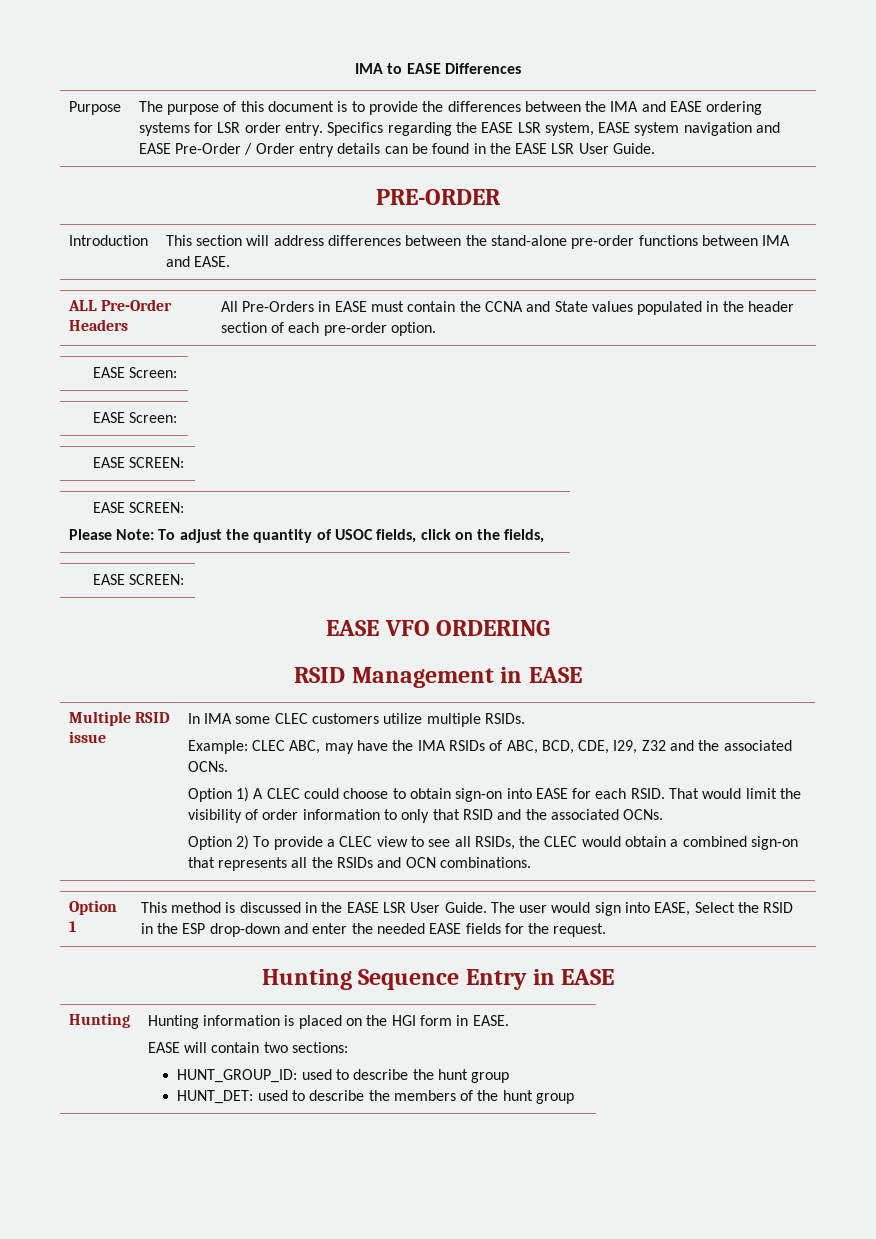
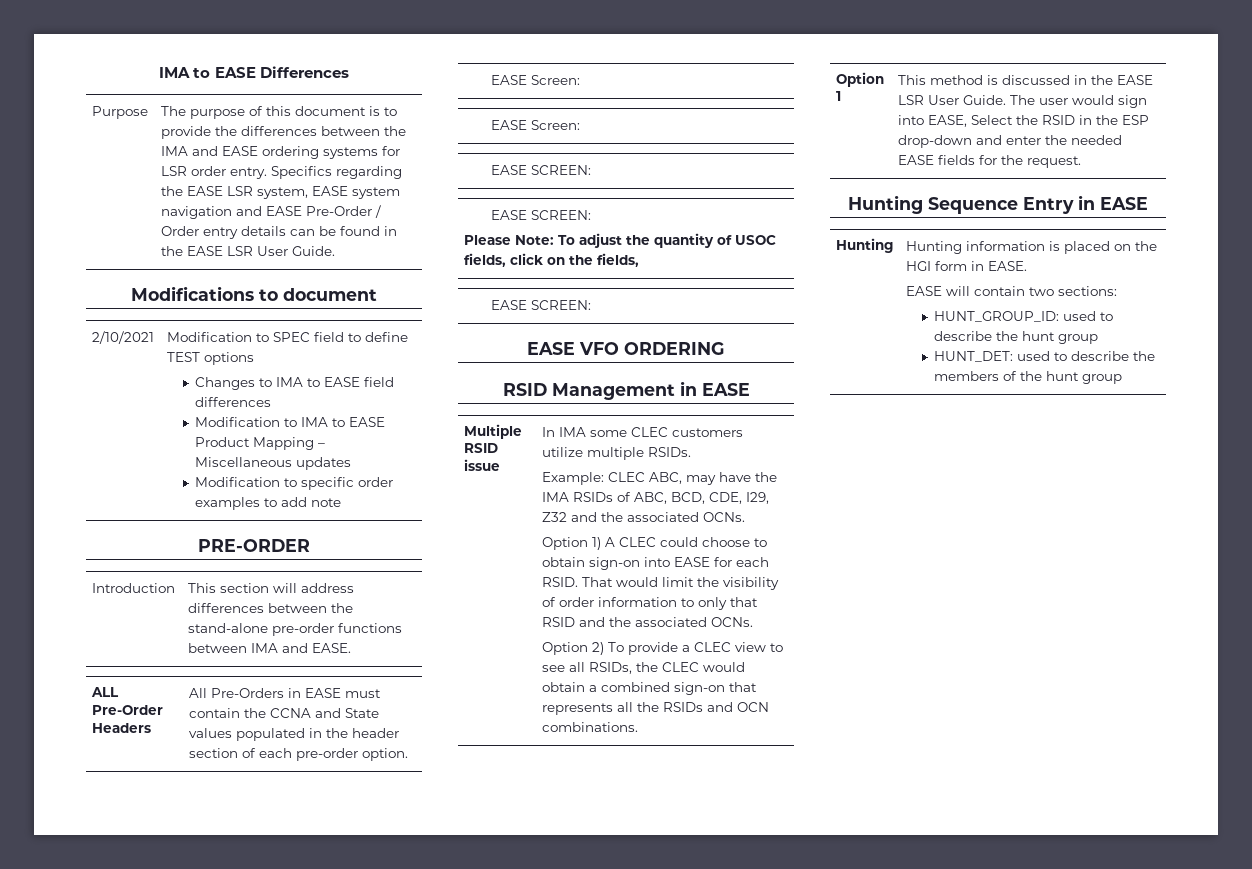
+ Modifications to document
+ 2/10/2021 | Modification to SPEC field to define TEST options
+ Changes to IMA to EASE field differences
+ Modification to IMA to EASE Product Mapping – Miscellaneous updates
+ Modification to specific order examples to add note

